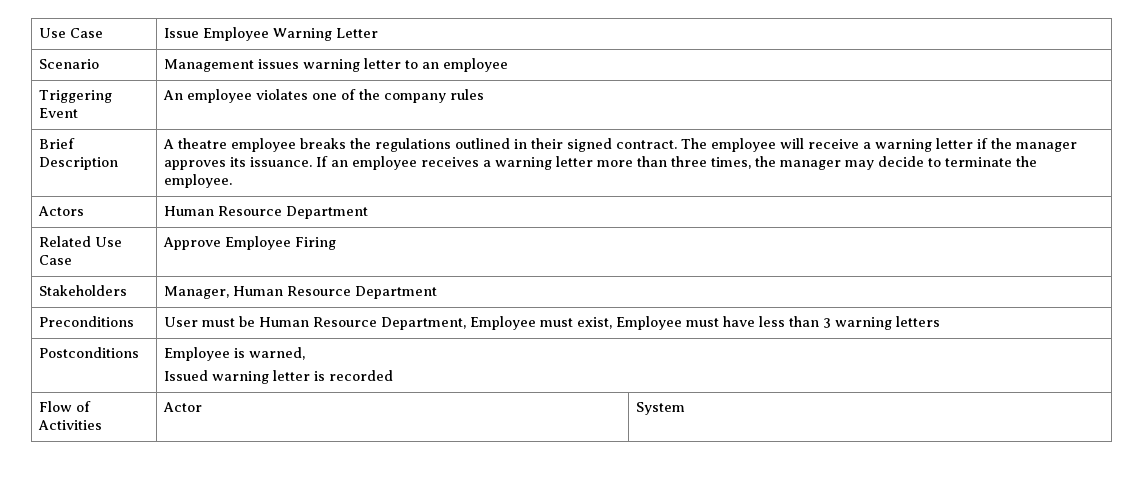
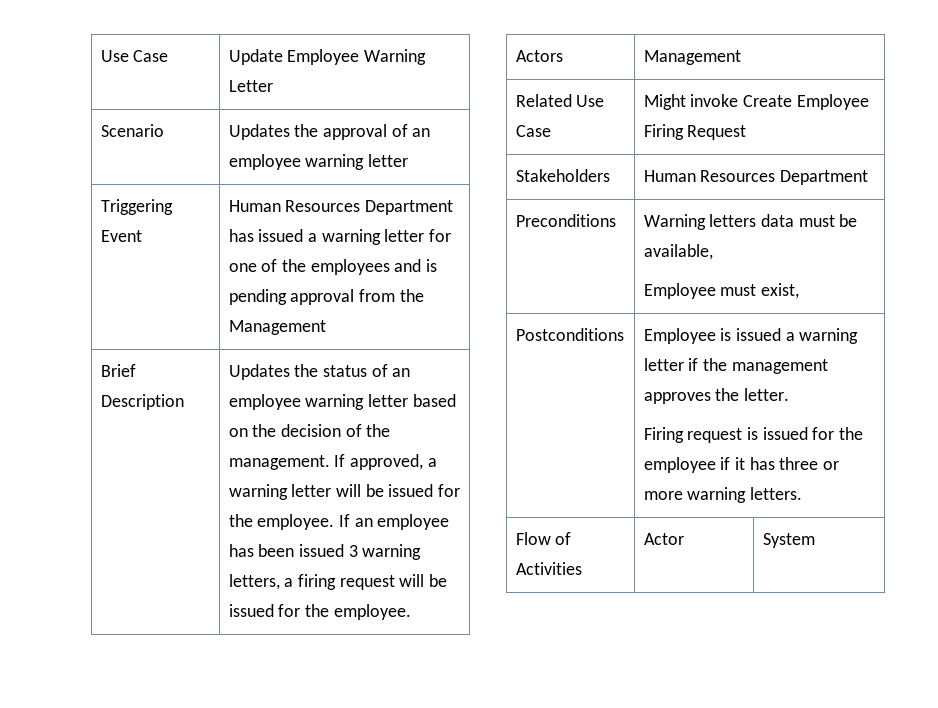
- Use Case | Issue Employee Warning Letter
+ Use Case | Update Employee Warning Letter
- Scenario | Management issues warning letter to an employee
+ Scenario | Updates the approval of an employee warning letter
- Triggering Event | An employee violates one of the company rules
- Brief Description | A theatre employee breaks the regulations outlined in their signed contract. The employee will receive a warning letter if the manager approves its issuance. If an employee receives a warning letter more than three times, the manager may decide to terminate the employee.
- Actors | Human Resource Department
- Related Use Case | Approve Employee Firing
- Stakeholders | Manager, Human Resource Department
- Preconditions | User must be Human Resource Department, Employee must exist, Employee must have less than 3 warning letters
- Postconditions | Employee is warned,
- Issued warning letter is recorded
+ Triggering Event | Human Resources Department has issued a warning letter for one of the employees and is pending approval from the Management
+ Brief Description | Updates the status of an employee warning letter based on the decision of the management. If approved, a warning letter will be issued for the employee. If an employee has been issued 3 warning letters, a firing request will be issued for the employee.
+ Actors | Management
+ Related Use Case | Might invoke Create Employee Firing Request
+ Stakeholders | Human Resources Department
+ Preconditions | Warning letters data must be available,
+ Employee must exist,
+ Postconditions | Employee is issued a warning letter if the management approves the letter.
+ Firing request is issued for the employee if it has three or more warning letters.

